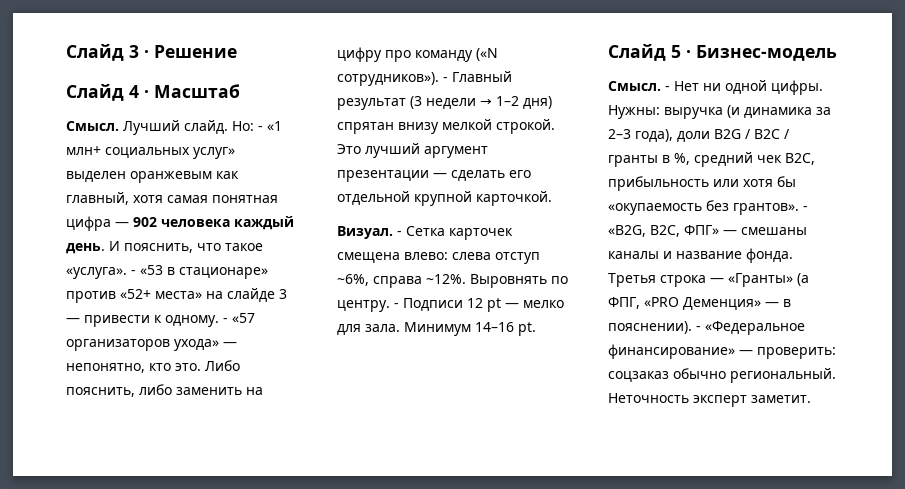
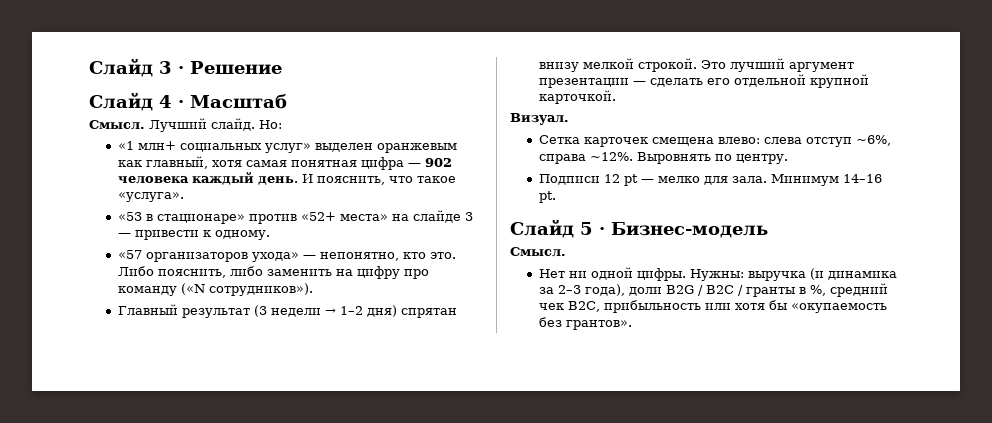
- Но: - «1 млн+ социальных услуг» выделен оранжевым как главный, хотя самая понятная цифра — 902 человека каждый день.
+ Но:
+ «1 млн+ социальных услуг» выделен оранжевым как главный, хотя самая понятная цифра — 902 человека каждый день.
- И пояснить, что такое «услуга». - «53 в стационаре» против «52+ места» на слайде 3 — привести к одному. - «57 организаторов ухода» — непонятно, кто это.
+ И пояснить, что такое «услуга».
+ «53 в стационаре» против «52+ места» на слайде 3 — привести к одному.
+ «57 организаторов ухода» — непонятно, кто это.
- Либо пояснить, либо заменить на цифру про команду («N сотрудников»). - Главный результат (3 недели → 1–2 дня) спрятан внизу мелкой строкой.
+ Либо пояснить, либо заменить на цифру про команду («N сотрудников»).
+ Главный результат (3 недели → 1–2 дня) спрятан внизу мелкой строкой.
- Визуал. - Сетка карточек смещена влево: слева отступ ~6%, справа ~12%.
+ Визуал.
+ Сетка карточек смещена влево: слева отступ ~6%, справа ~12%.
- Выровнять по центру. - Подписи 12 pt — мелко для зала.
+ Выровнять по центру.
+ Подписи 12 pt — мелко для зала.
  Слайд 5 · Бизнес-модель
- Смысл. - Нет ни одной цифры.
+ Смысл.
+ Нет ни одной цифры.
- - «B2G, B2C, ФПГ» — смешаны каналы и название фонда. Третья строка — «Гранты» (а ФПГ, «PRO Деменция» — в пояснении). - «Федеральное финансирование» — проверить: соцзаказ обычно региональный. Неточность эксперт заметит.

